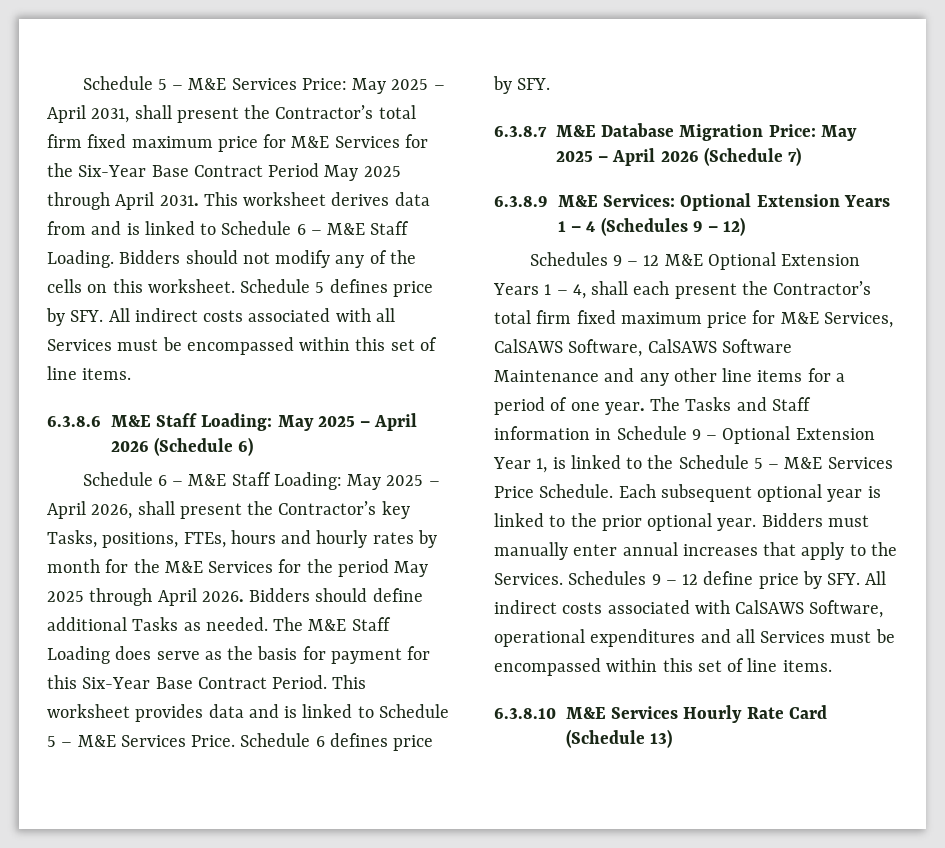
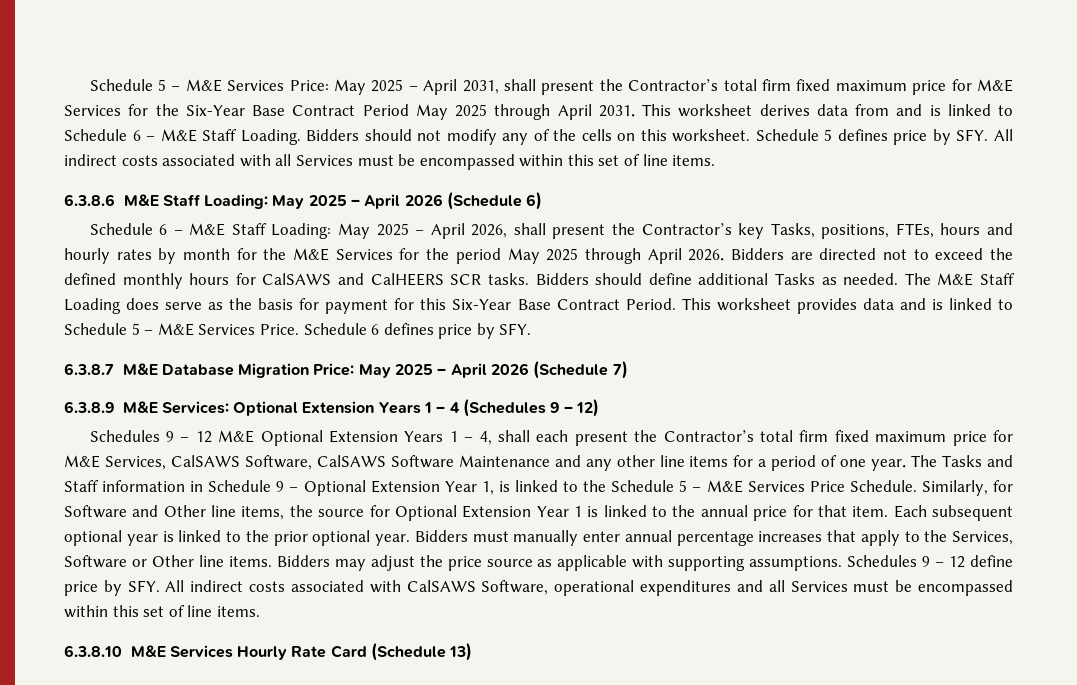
- Bidders should define additional Tasks as needed.
+ Bidders are directed not to exceed the defined monthly hours for CalSAWS and CalHEERS SCR tasks. Bidders should define additional Tasks as needed.
+ Similarly, for Software and Other line items, the source for Optional Extension Year 1 is linked to the annual price for that item.
- Bidders must manually enter annual increases that apply to the Services.
+ Bidders must manually enter annual percentage increases that apply to the Services, Software or Other line items. Bidders may adjust the price source as applicable with supporting assumptions.

